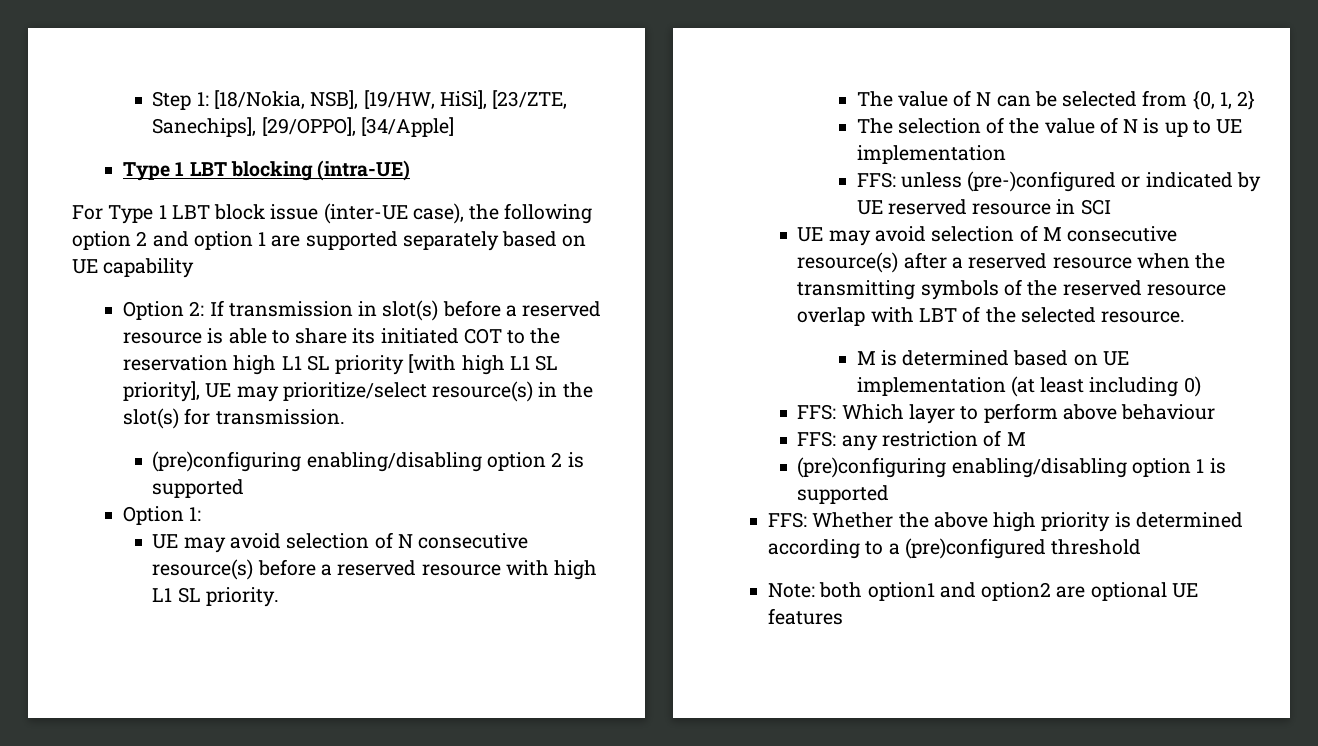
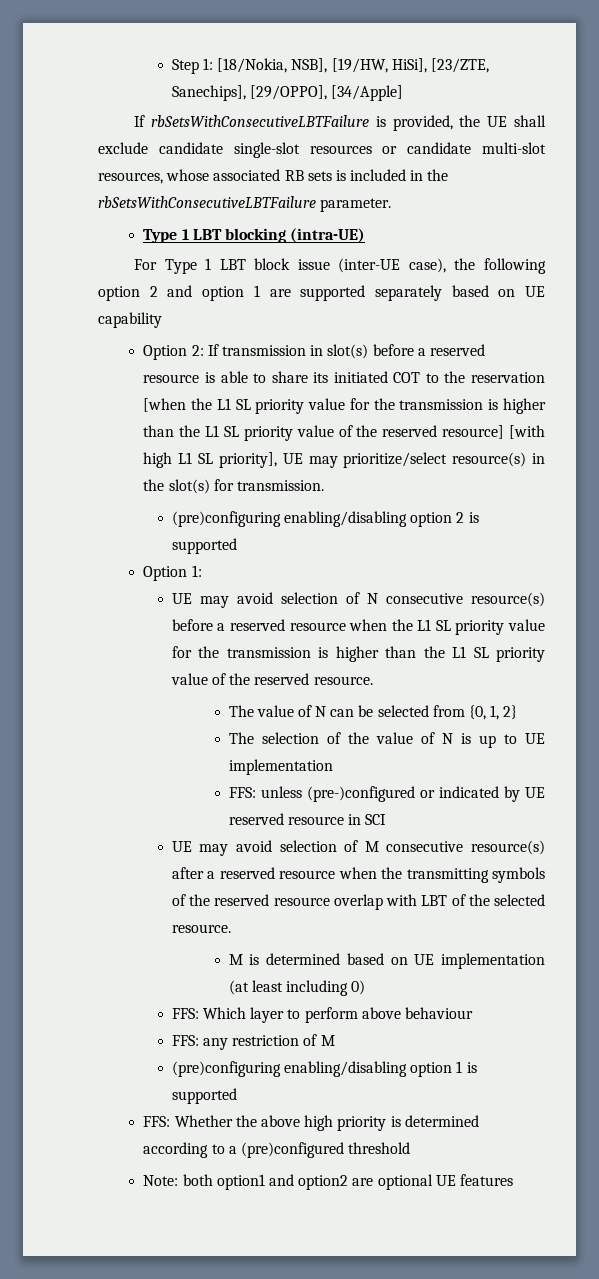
+ If rbSetsWithConsecutiveLBTFailure is provided, the UE shall exclude candidate single-slot resources or candidate multi-slot resources, whose associated RB sets is included in the rbSetsWithConsecutiveLBTFailure parameter.
- Option 2: If transmission in slot(s) before a reserved resource is able to share its initiated COT to the reservation high L1 SL priority [with high L1 SL priority], UE may prioritize/select resource(s) in the slot(s) for transmission.
+ Option 2: If transmission in slot(s) before a reserved resource is able to share its initiated COT to the reservation [when the L1 SL priority value for the transmission is higher than the L1 SL priority value of the reserved resource] [with high L1 SL priority], UE may prioritize/select resource(s) in the slot(s) for transmission.
- UE may avoid selection of N consecutive resource(s) before a reserved resource with high L1 SL priority.
+ UE may avoid selection of N consecutive resource(s) before a reserved resource when the L1 SL priority value for the transmission is higher than the L1 SL priority value of the reserved resource.

